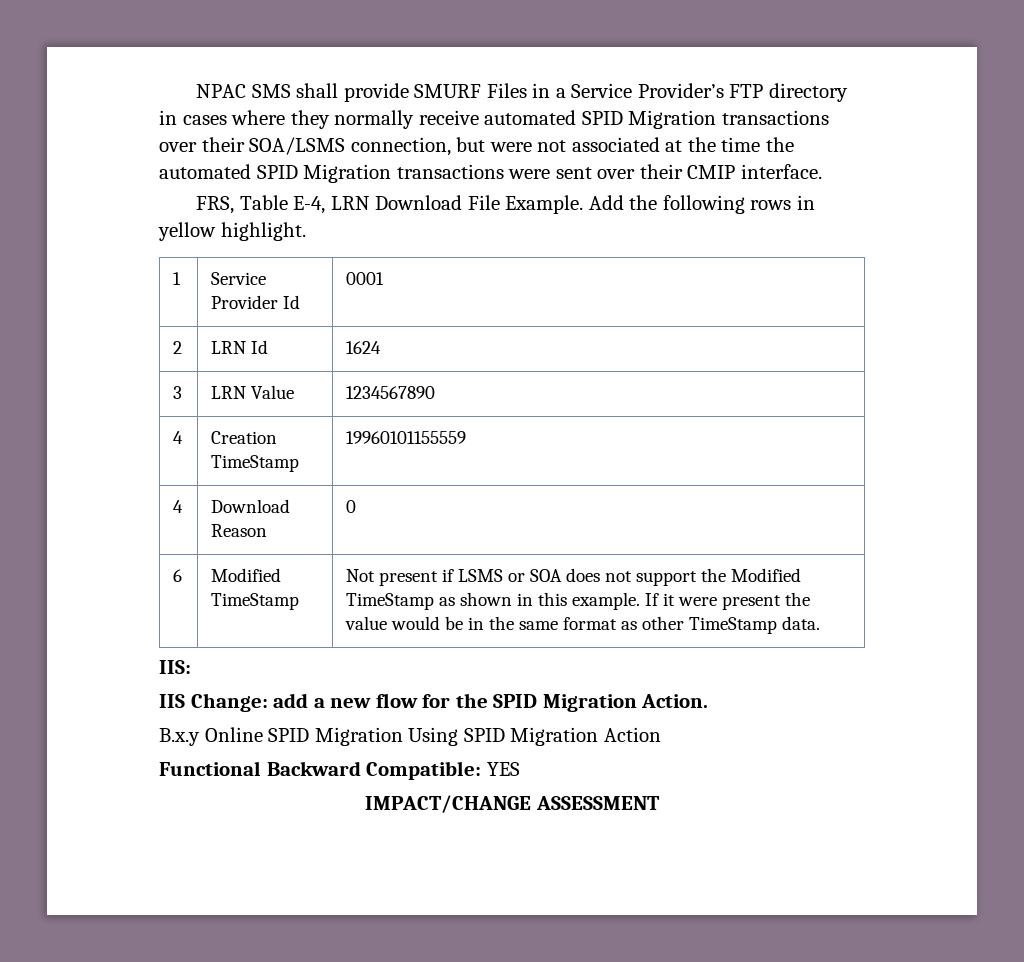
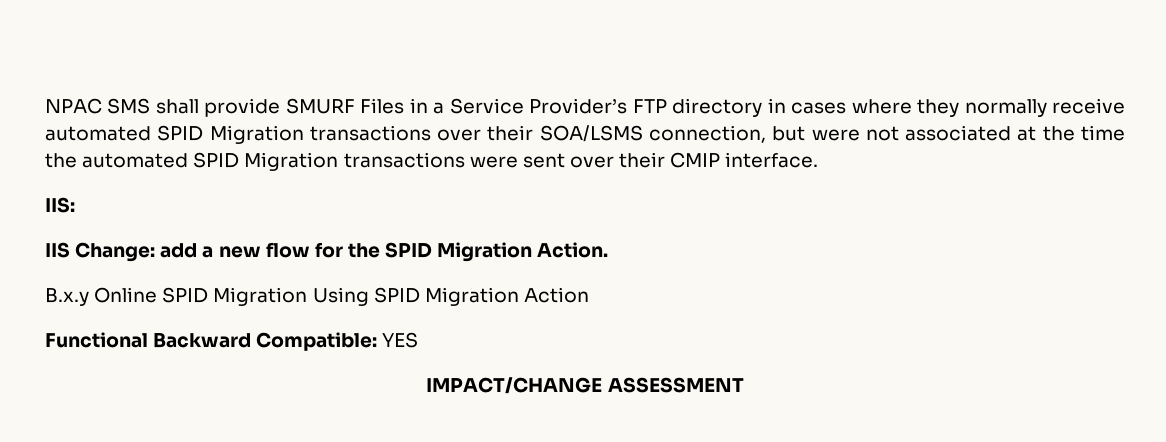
- FRS, Table E-4, LRN Download File Example. Add the following rows in yellow highlight.
- 1 | Service Provider Id | 0001
- 2 | LRN Id | 1624
- 3 | LRN Value | 1234567890
- 4 | Creation TimeStamp | 19960101155559
- 4 | Download Reason | 0
- 6 | Modified TimeStamp | Not present if LSMS or SOA does not support the Modified TimeStamp as shown in this example. If it were present the value would be in the same format as other TimeStamp data.

